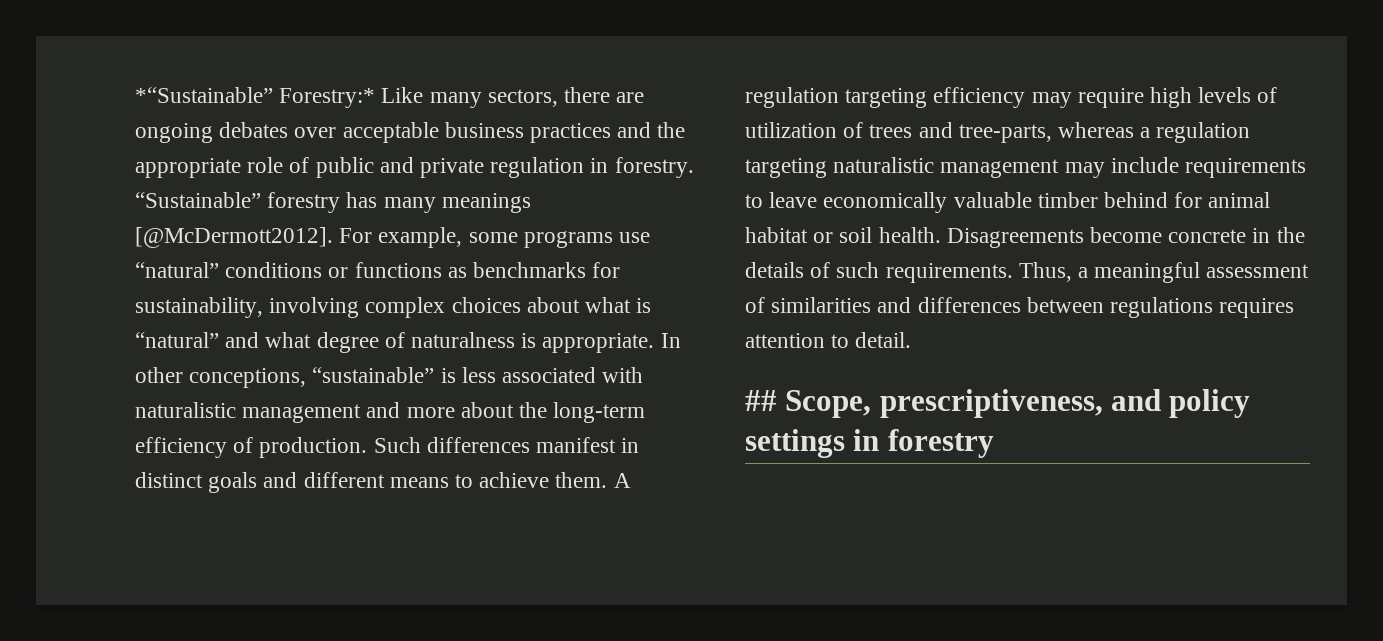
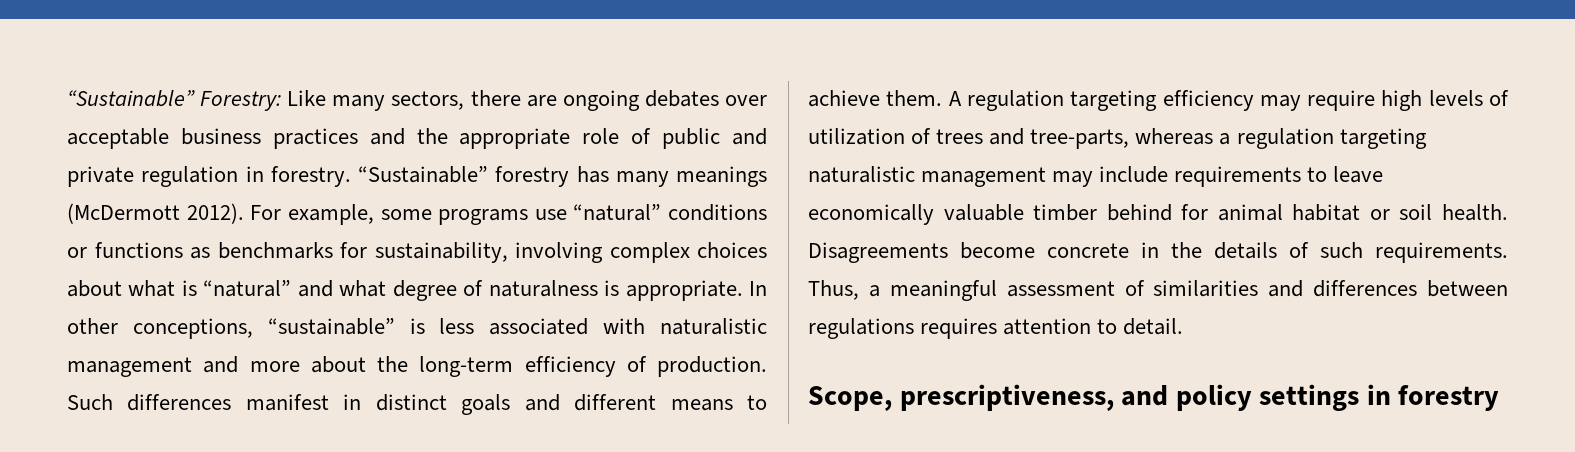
- *“Sustainable” Forestry:* Like many sectors, there are ongoing debates over acceptable business practices and the appropriate role of public and private regulation in forestry.
+ “Sustainable” Forestry: Like many sectors, there are ongoing debates over acceptable business practices and the appropriate role of public and private regulation in forestry.
- “Sustainable” forestry has many meanings [@McDermott2012].
+ “Sustainable” forestry has many meanings (McDermott 2012).
- ## Scope, prescriptiveness, and policy settings in forestry
+ Scope, prescriptiveness, and policy settings in forestry

